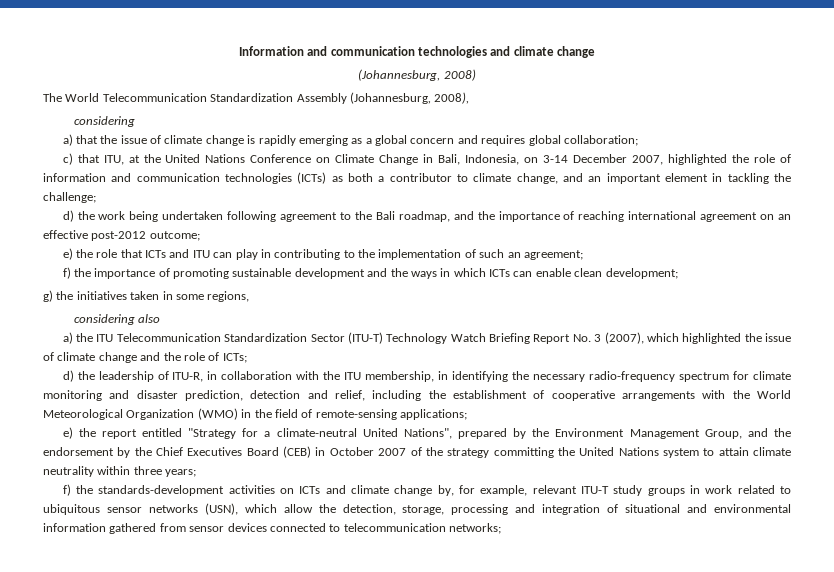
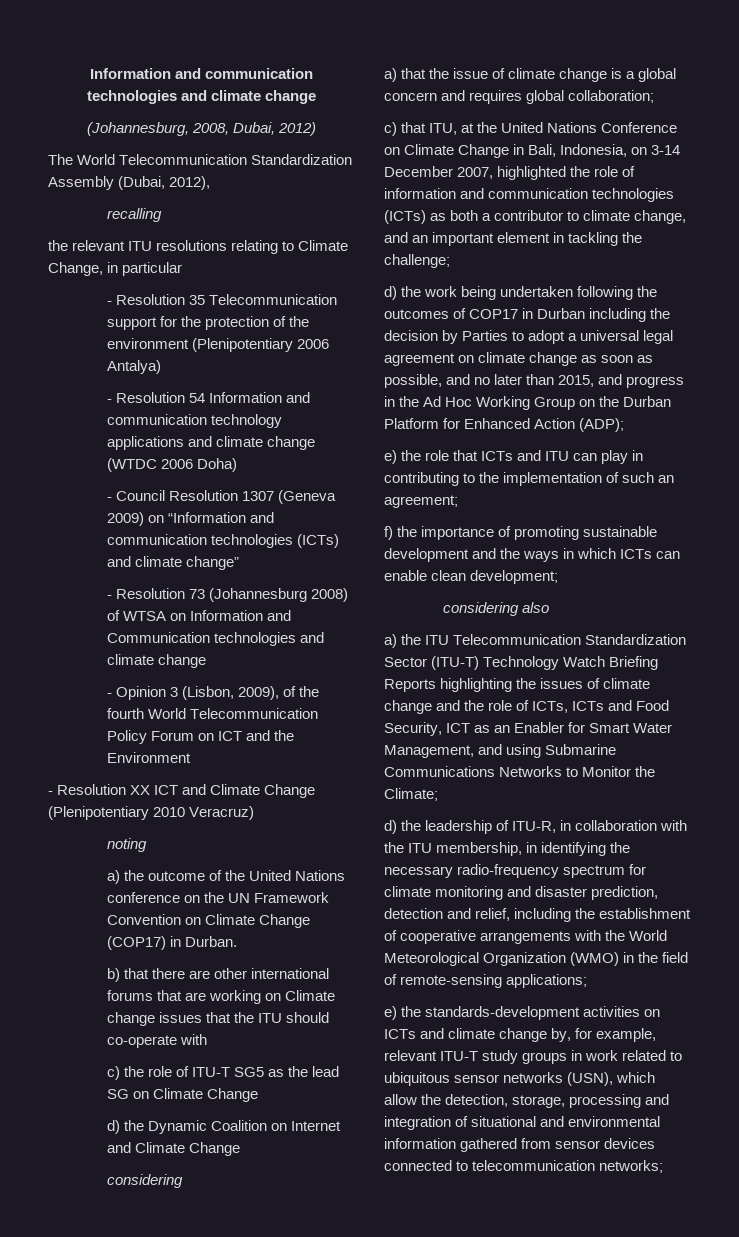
- (Johannesburg, 2008)
+ (Johannesburg, 2008, Dubai, 2012)
- The World Telecommunication Standardization Assembly (Johannesburg, 2008),
+ The World Telecommunication Standardization Assembly (Dubai, 2012),
+ recalling
+ the relevant ITU resolutions relating to Climate Change, in particular
+ - Resolution 35 Telecommunication support for the protection of the environment (Plenipotentiary 2006 Antalya)
+ - Resolution 54 Information and communication technology applications and climate change (WTDC 2006 Doha)
+ - Council Resolution 1307 (Geneva 2009) on “Information and communication technologies (ICTs) and climate change”
+ - Resolution 73 (Johannesburg 2008) of WTSA on Information and Communication technologies and climate change
+ - Opinion 3 (Lisbon, 2009), of the fourth World Telecommunication Policy Forum on ICT and the Environment
+ - Resolution XX ICT and Climate Change (Plenipotentiary 2010 Veracruz)
+ noting
+ a) the outcome of the United Nations conference on the UN Framework Convention on Climate Change (COP17) in Durban.
+ b) that there are other international forums that are working on Climate change issues that the ITU should co-operate with
+ c) the role of ITU-T SG5 as the lead SG on Climate Change
+ d) the Dynamic Coalition on Internet and Climate Change
- a) that the issue of climate change is rapidly emerging as a global concern and requires global collaboration;
+ a) that the issue of climate change is a global concern and requires global collaboration;
- d) the work being undertaken following agreement to the Bali roadmap, and the importance of reaching international agreement on an effective post-2012 outcome;
+ d) the work being undertaken following the outcomes of COP17 in Durban including the decision by Parties to adopt a universal legal agreement on climate change as soon as possible, and no later than 2015, and progress in the Ad Hoc Working Group on the Durban Platform for Enhanced Action (ADP);
- g) the initiatives taken in some regions,
- a) the ITU Telecommunication Standardization Sector (ITU-T) Technology Watch Briefing Report No. 3 (2007), which highlighted the issue of climate change and the role of ICTs;
+ a) the ITU Telecommunication Standardization Sector (ITU-T) Technology Watch Briefing Reports highlighting the issues of climate change and the role of ICTs, ICTs and Food Security, ICT as an Enabler for Smart Water Management, and using Submarine Communications Networks to Monitor the Climate;
- e) the report entitled "Strategy for a climate-neutral United Nations", prepared by the Environment Management Group, and the endorsement by the Chief Executives Board (CEB) in October 2007 of the strategy committing the United Nations system to attain climate neutrality within three years;
- f) the standards-development activities on ICTs and climate change by, for example, relevant ITU-T study groups in work related to ubiquitous sensor networks (USN), which allow the detection, storage, processing and integration of situational and environmental information gathered from sensor devices connected to telecommunication networks;
+ e) the standards-development activities on ICTs and climate change by, for example, relevant ITU-T study groups in work related to ubiquitous sensor networks (USN), which allow the detection, storage, processing and integration of situational and environmental information gathered from sensor devices connected to telecommunication networks;

